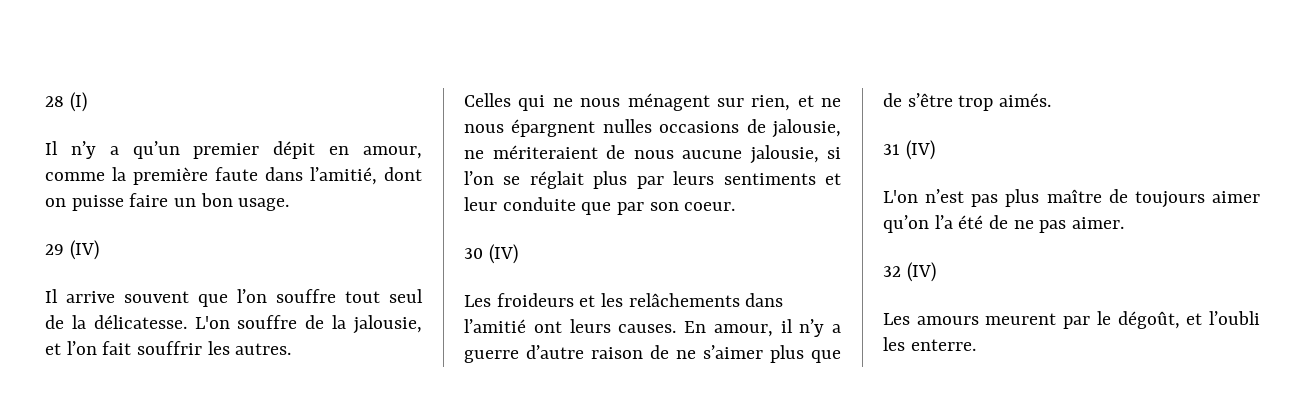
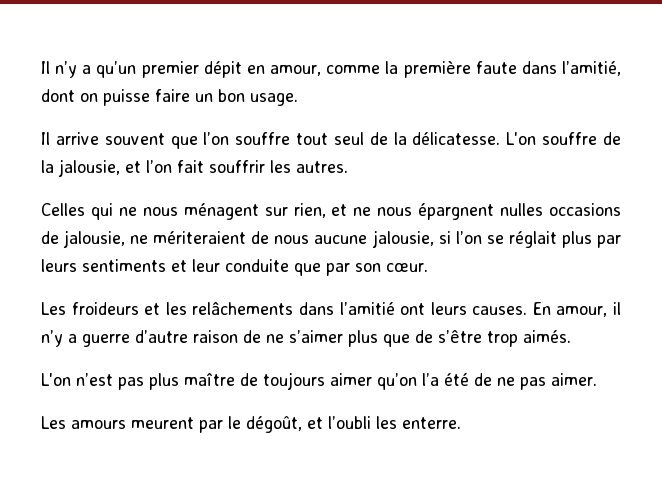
- 28 (I)
- 29 (IV)
- Celles qui ne nous ménagent sur rien, et ne nous épargnent nulles occasions de jalousie, ne mériteraient de nous aucune jalousie, si l’on se réglait plus par leurs sentiments et leur conduite que par son coeur.
- 30 (IV)
+ Celles qui ne nous ménagent sur rien, et ne nous épargnent nulles occasions de jalousie, ne mériteraient de nous aucune jalousie, si l’on se réglait plus par leurs sentiments et leur conduite que par son cœur.
- 31 (IV)
- 32 (IV)

